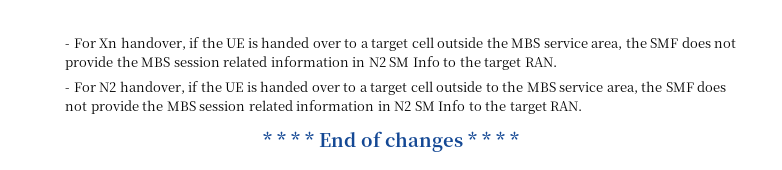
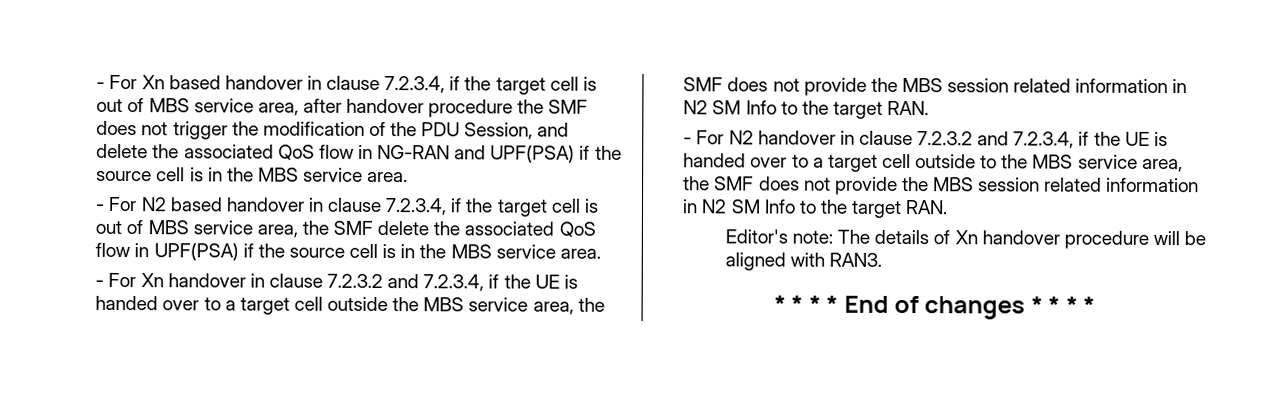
- - For Xn handover, if the UE is handed over to a target cell outside the MBS service area, the SMF does not provide the MBS session related information in N2 SM Info to the target RAN.
+ - For Xn based handover in clause 7.2.3.4, if the target cell is out of MBS service area, after handover procedure the SMF does not trigger the modification of the PDU Session, and delete the associated QoS flow in NG-RAN and UPF(PSA) if the source cell is in the MBS service area.
+ - For N2 based handover in clause 7.2.3.4, if the target cell is out of MBS service area, the SMF delete the associated QoS flow in UPF(PSA) if the source cell is in the MBS service area.
+ - For Xn handover in clause 7.2.3.2 and 7.2.3.4, if the UE is handed over to a target cell outside the MBS service area, the SMF does not provide the MBS session related information in N2 SM Info to the target RAN.
- - For N2 handover, if the UE is handed over to a target cell outside to the MBS service area, the SMF does not provide the MBS session related information in N2 SM Info to the target RAN.
+ - For N2 handover in clause 7.2.3.2 and 7.2.3.4, if the UE is handed over to a target cell outside to the MBS service area, the SMF does not provide the MBS session related information in N2 SM Info to the target RAN.
+ Editor's note: The details of Xn handover procedure will be aligned with RAN3.

